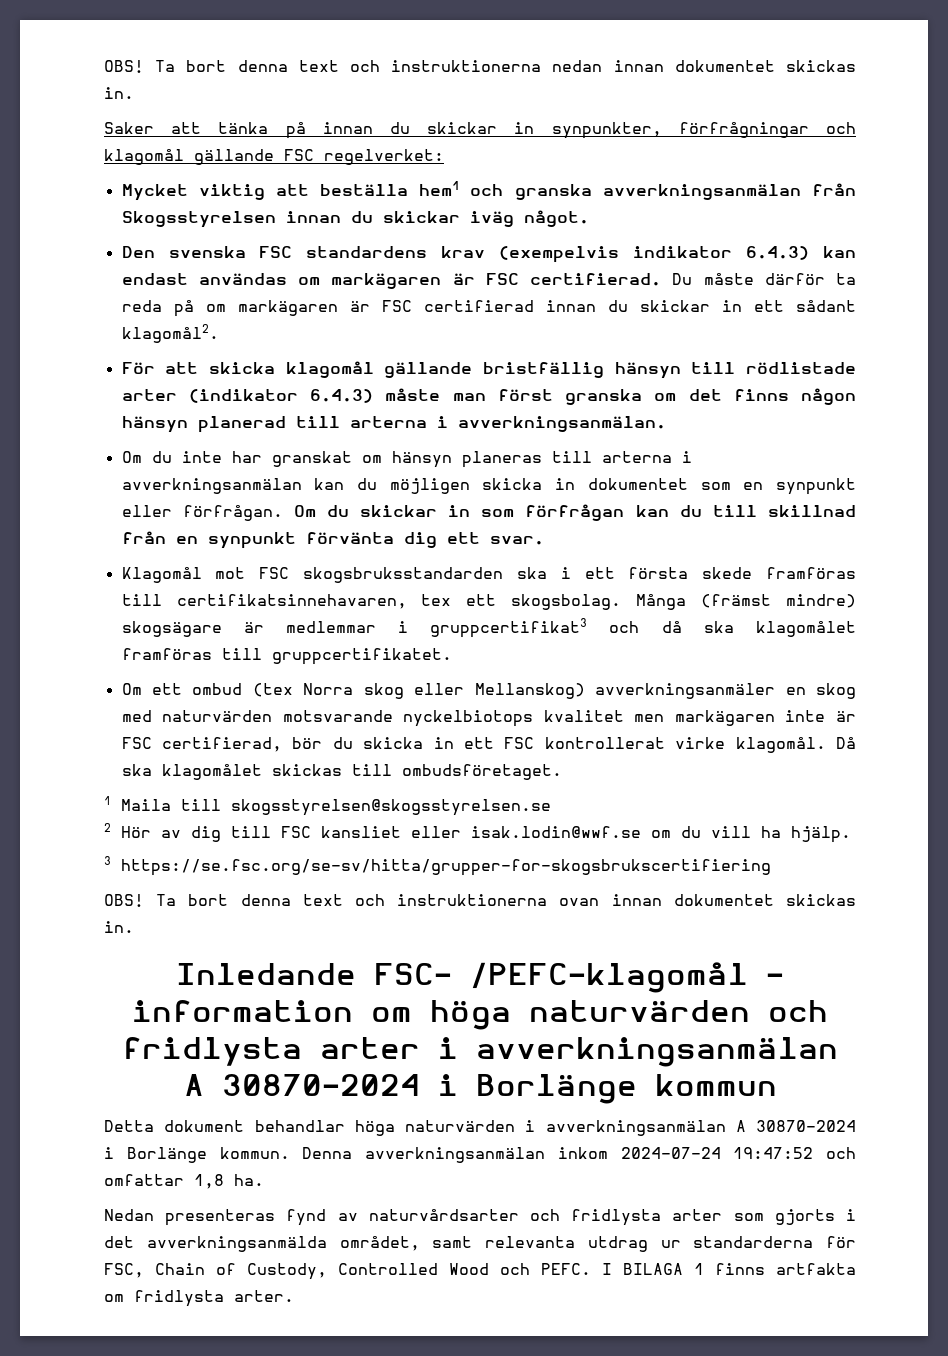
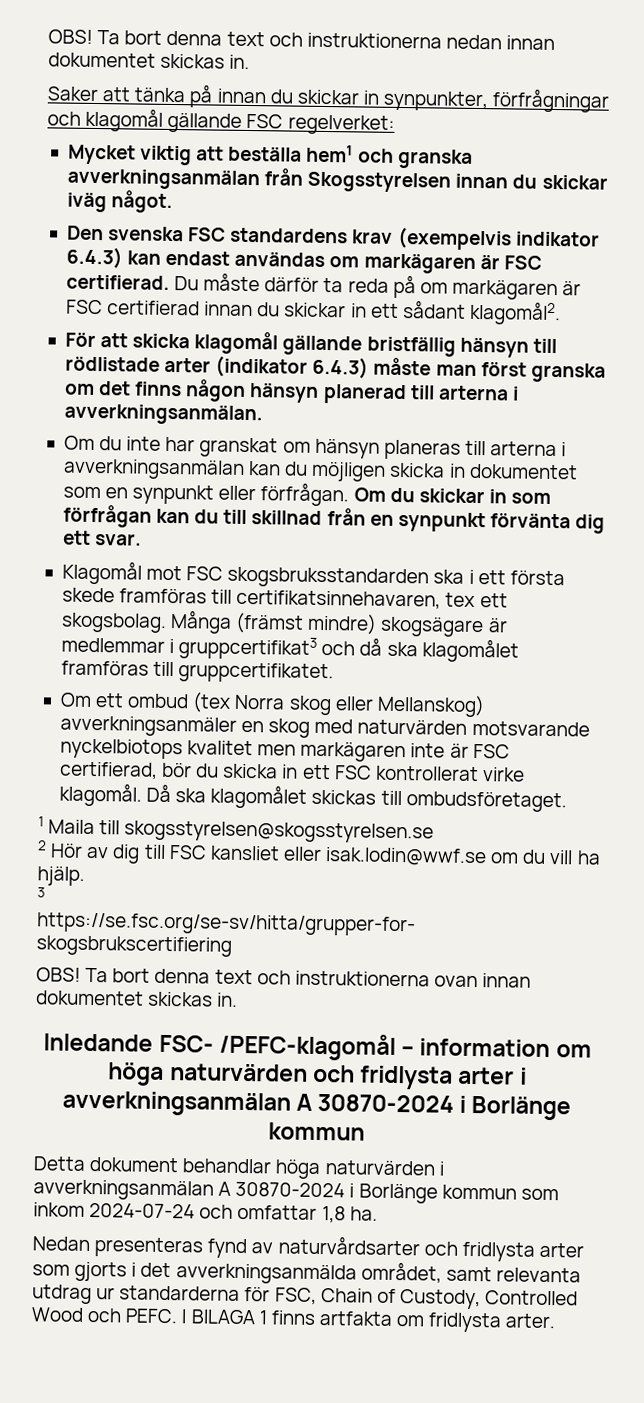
- Detta dokument behandlar höga naturvärden i avverkningsanmälan A 30870-2024 i Borlänge kommun. Denna avverkningsanmälan inkom 2024-07-24 19:47:52 och omfattar 1,8 ha.
+ Detta dokument behandlar höga naturvärden i avverkningsanmälan A 30870-2024 i Borlänge kommun som inkom 2024-07-24 och omfattar 1,8 ha.

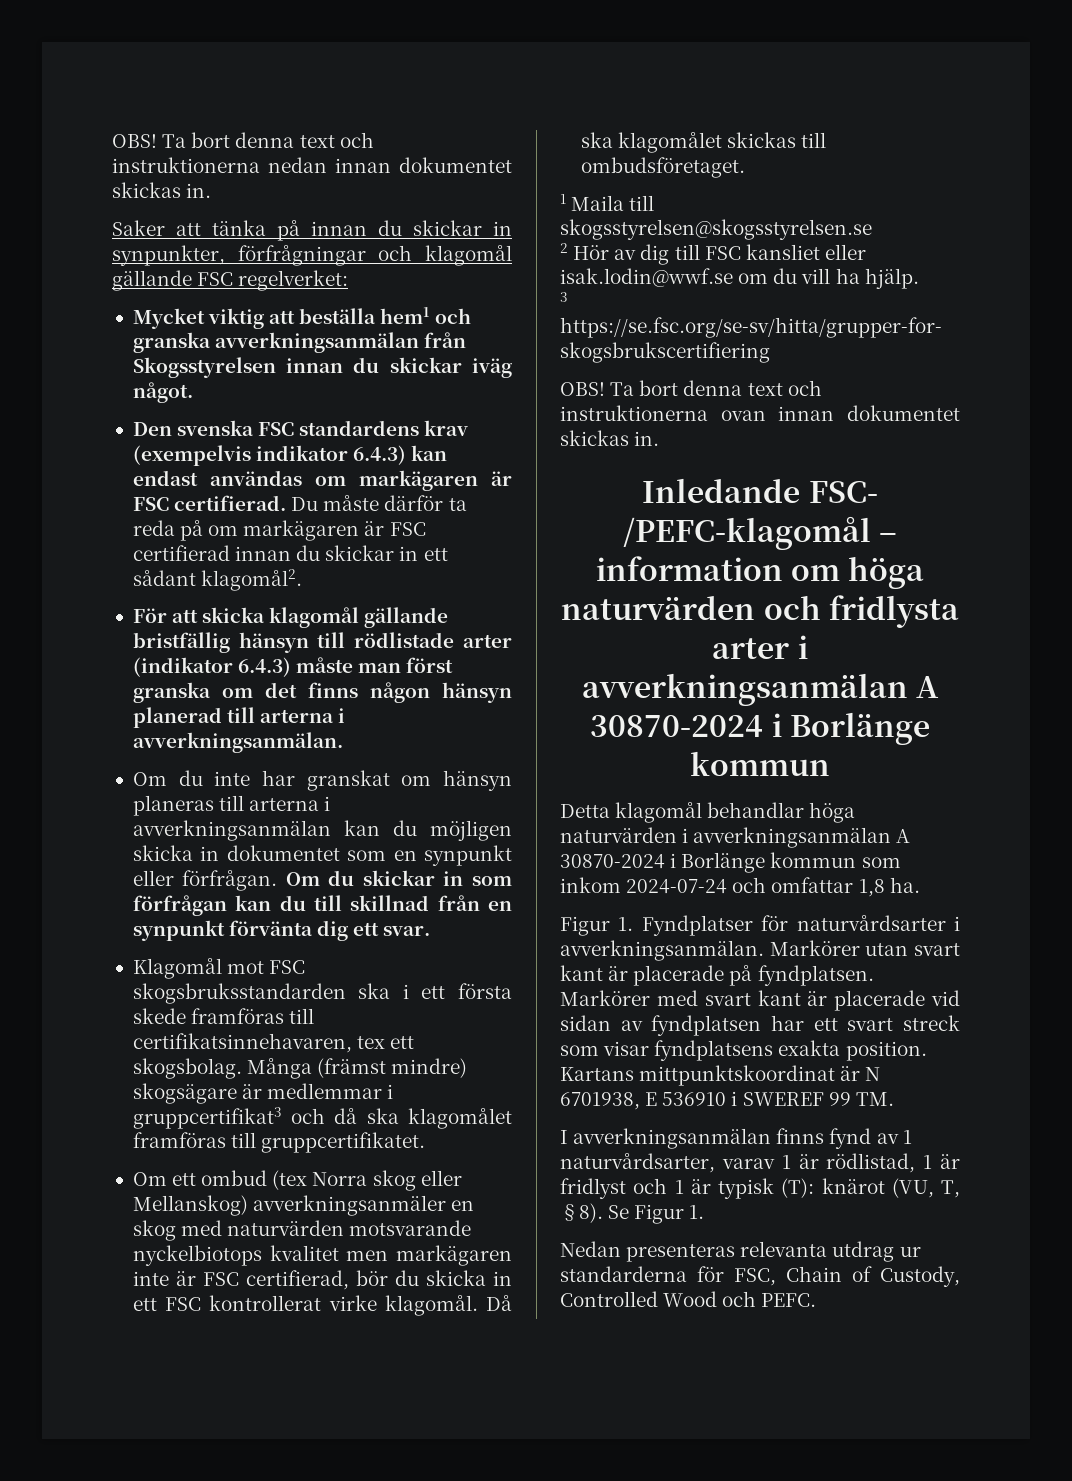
- Detta dokument behandlar höga naturvärden i avverkningsanmälan A 30870-2024 i Borlänge kommun som inkom 2024-07-24 och omfattar 1,8 ha.
+ Detta klagomål behandlar höga naturvärden i avverkningsanmälan A 30870-2024 i Borlänge kommun som inkom 2024-07-24 och omfattar 1,8 ha.
- Nedan presenteras fynd av naturvårdsarter och fridlysta arter som gjorts i det avverkningsanmälda området, samt relevanta utdrag ur standarderna för FSC, Chain of Custody, Controlled Wood och PEFC. I BILAGA 1 finns artfakta om fridlysta arter.
+ Figur 1. Fyndplatser för naturvårdsarter i avverkningsanmälan. Markörer utan svart kant är placerade på fyndplatsen. Markörer med svart kant är placerade vid sidan av fyndplatsen har ett svart streck som visar fyndplatsens exakta position. Kartans mittpunktskoordinat är N 6701938, E 536910 i SWEREF 99 TM.
+ I avverkningsanmälan finns fynd av 1 naturvårdsarter, varav 1 är rödlistad, 1 är fridlyst och 1 är typisk (T): knärot (VU, T, §8). Se Figur 1.
+ Nedan presenteras relevanta utdrag ur standarderna för FSC, Chain of Custody, Controlled Wood och PEFC.

